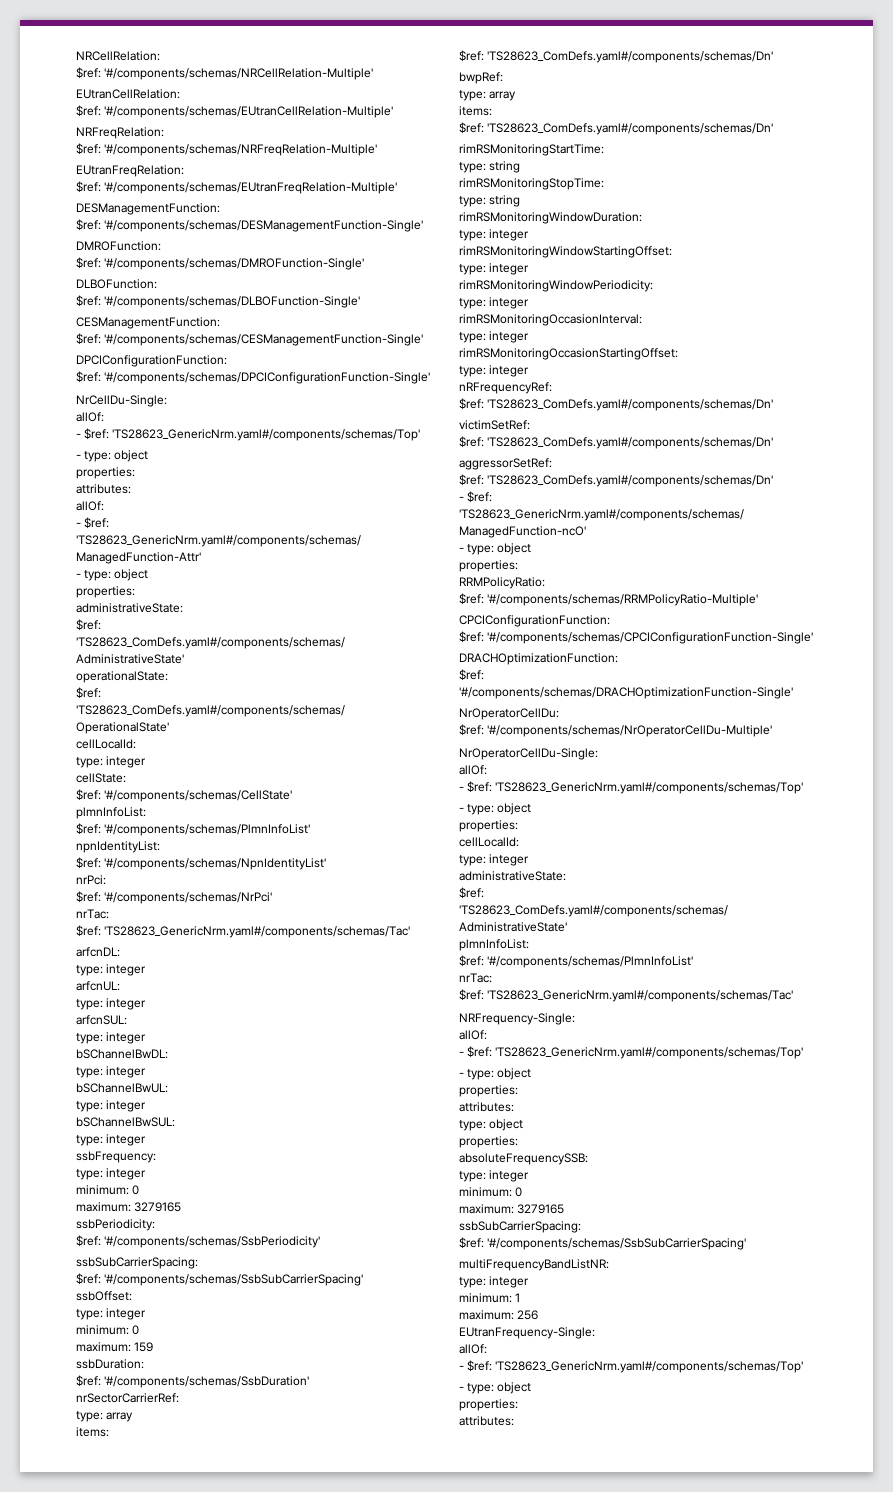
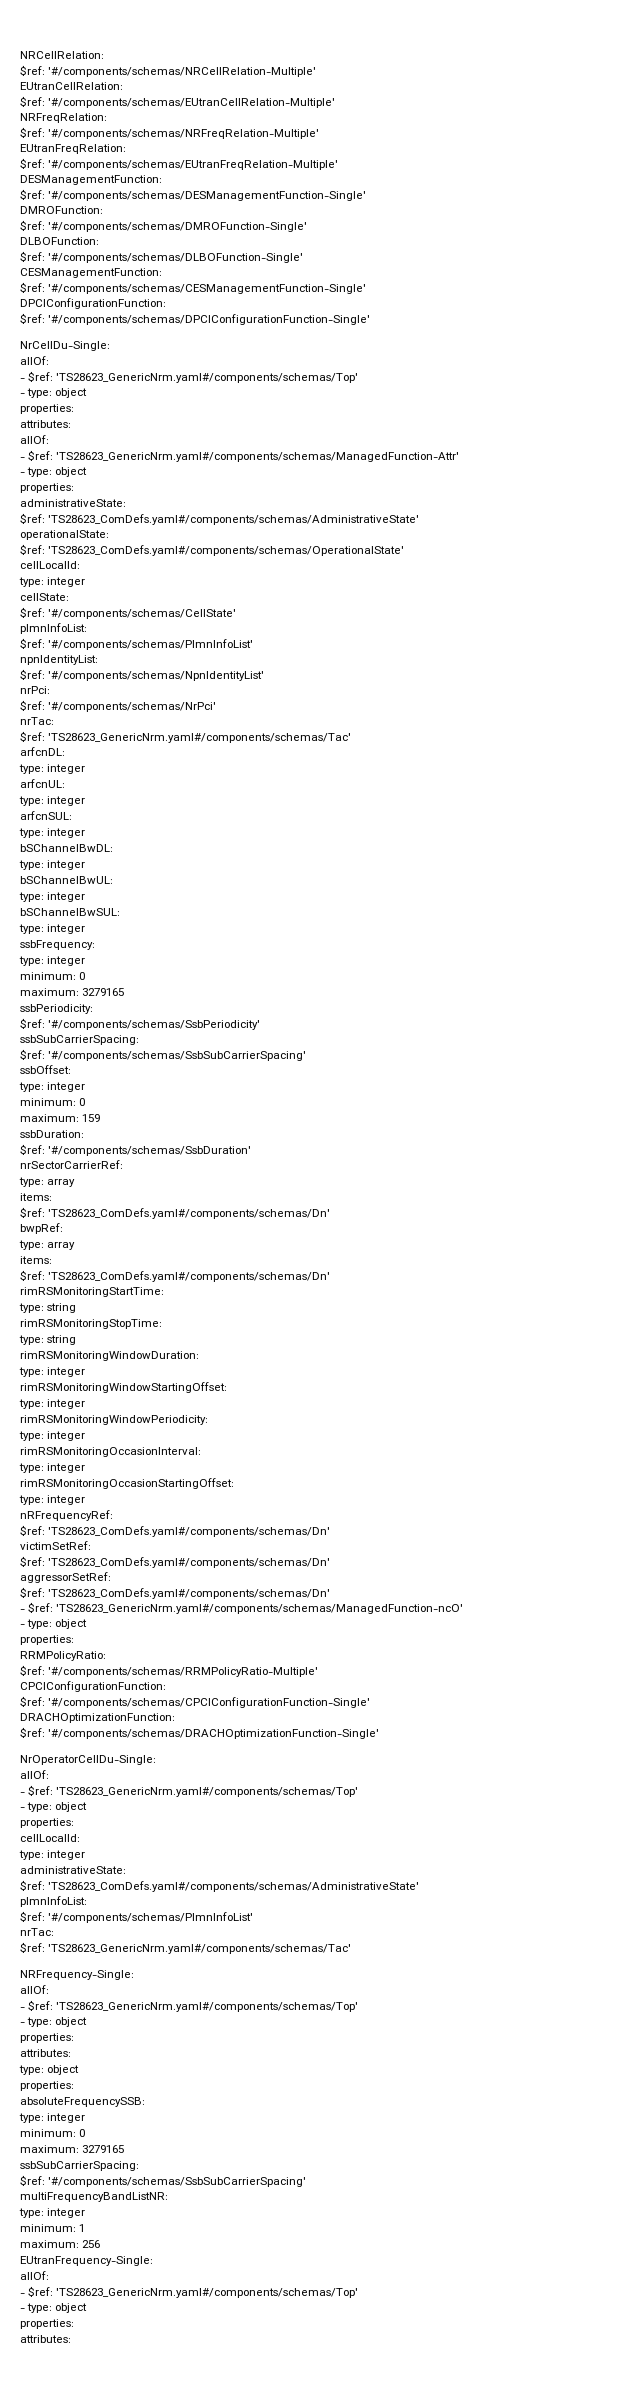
- NrOperatorCellDu:
- $ref: '#/components/schemas/NrOperatorCellDu-Multiple'

